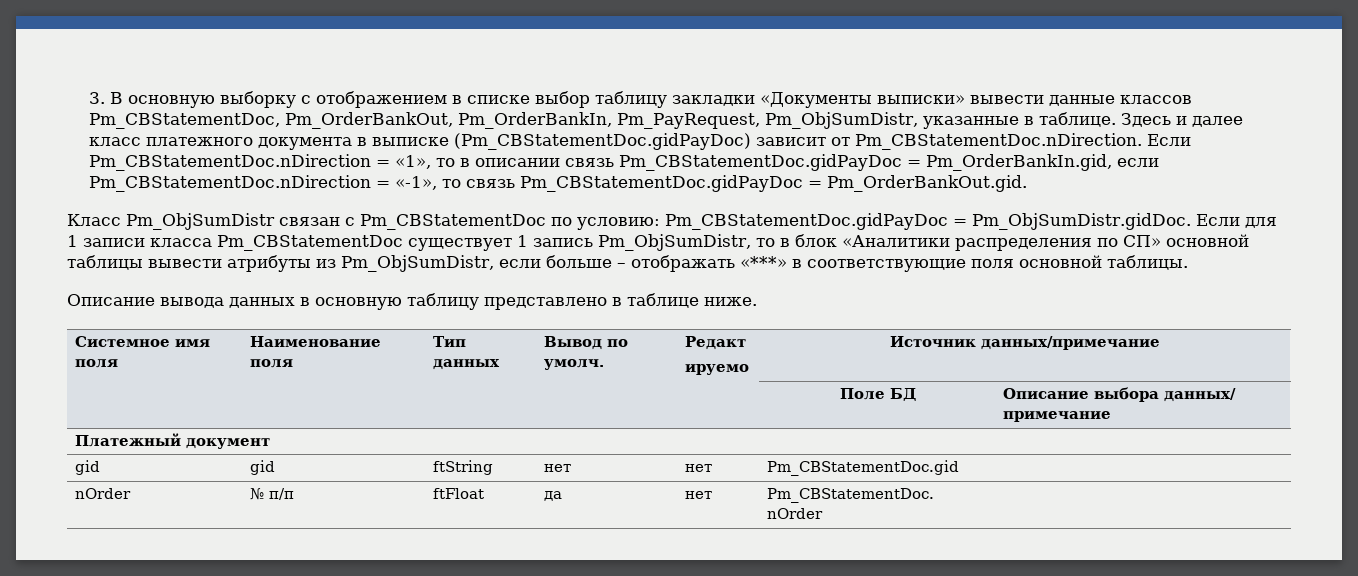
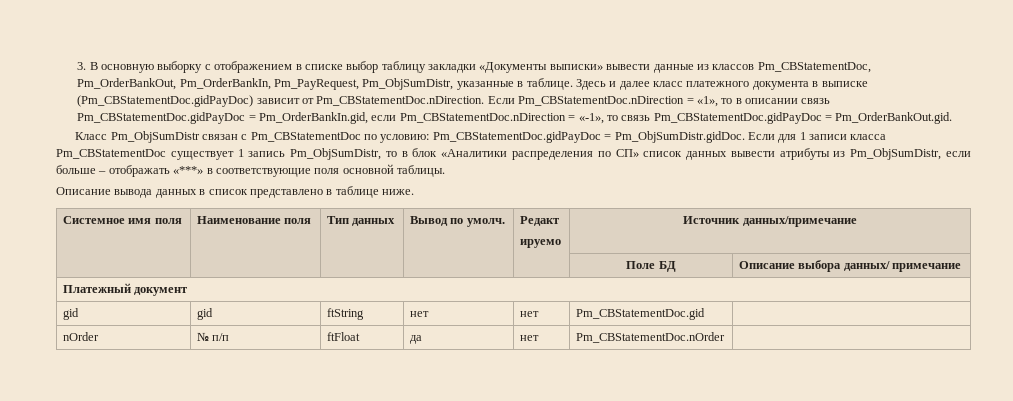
- 3. В основную выборку с отображением в списке выбор таблицу закладки «Документы выписки» вывести данные классов Pm_CBStatementDoc, Pm_OrderBankOut, Pm_OrderBankIn, Pm_PayRequest, Pm_ObjSumDistr, указанные в таблице.
+ 3. В основную выборку с отображением в списке выбор таблицу закладки «Документы выписки» вывести данные из классов Pm_CBStatementDoc, Pm_OrderBankOut, Pm_OrderBankIn, Pm_PayRequest, Pm_ObjSumDistr, указанные в таблице.
- Класс Pm_ObjSumDistr связан с Pm_CBStatementDoc по условию: Pm_CBStatementDoc.gidPayDoc = Pm_ObjSumDistr.gidDoc. Если для 1 записи класса Pm_CBStatementDoc существует 1 запись Pm_ObjSumDistr, то в блок «Аналитики распределения по СП» основной таблицы вывести атрибуты из Pm_ObjSumDistr, если больше – отображать «***» в соответствующие поля основной таблицы.
+ Класс Pm_ObjSumDistr связан с Pm_CBStatementDoc по условию: Pm_CBStatementDoc.gidPayDoc = Pm_ObjSumDistr.gidDoc. Если для 1 записи класса Pm_CBStatementDoc существует 1 запись Pm_ObjSumDistr, то в блок «Аналитики распределения по СП» список данных вывести атрибуты из Pm_ObjSumDistr, если больше – отображать «***» в соответствующие поля основной таблицы.
- Описание вывода данных в основную таблицу представлено в таблице ниже.
+ Описание вывода данных в список представлено в таблице ниже.

